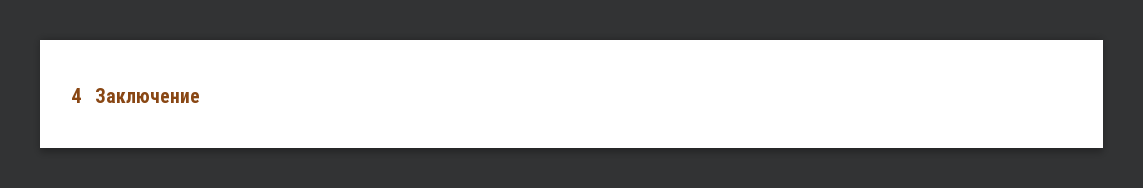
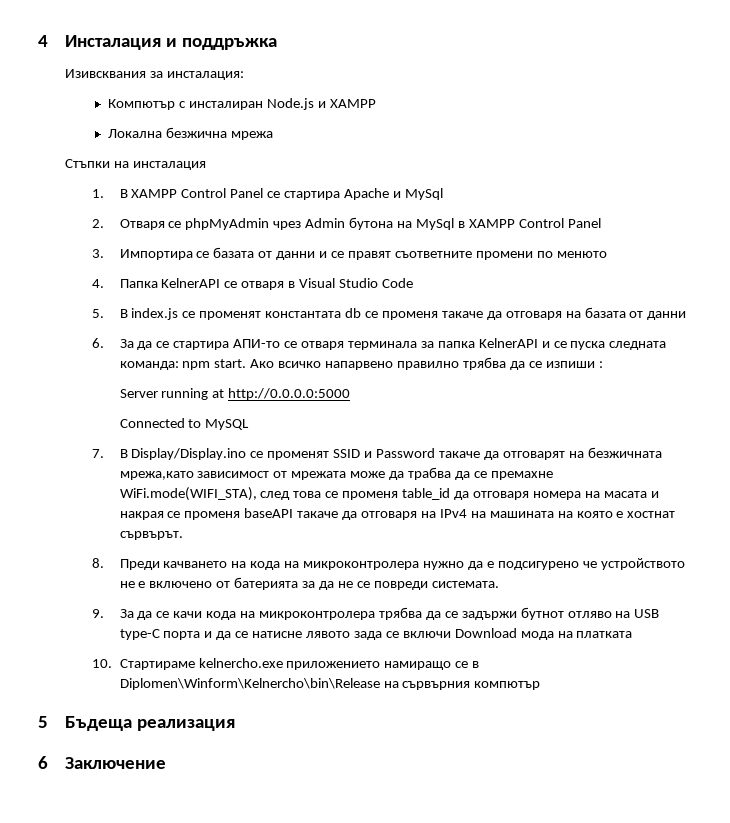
- 4 Заключение
+ 4 Инсталация и поддръжка
+ Изивсквания за инсталация:
+ Компютър с инсталиран Node.js и XAMPP
+ Локална безжична мрежа
+ Стъпки на инсталация
+ 1. В XAMPP Control Panel се стартира Apache и MySql
+ 2. Отваря се phpMyAdmin чрез Admin бутона на MySql в XAMPP Control Panel
+ 3. Импортира се базата от данни и се правят съответните промени по менюто
+ 4. Папка KelnerAPI се отваря в Visual Studio Code
+ 5. В index.js се променят константата db се променя такаче да отговаря на базата от данни
+ 6. За да се стартира АПИ-то се отваря терминала за папка KelnerAPI и се пуска следната команда: npm start. Ако всичко напарвено правилно трябва да се изпиши :
+ Server running at http://0.0.0.0:5000
+ Connected to MySQL
+ 7. В Display/Display.ino се променят SSID и Password такаче да отговарят на безжичната мрежа,като зависимост от мрежата може да трабва да се премахне WiFi.mode(WIFI_STA), след това се променя table_id да отговаря номера на масата и накрая се променя baseAPI такаче да отговаря на IPv4 на машината на която е хостнат сървърът.
+ 8. Преди качването на кода на микроконтролера нужно да е подсигурено че устройството не е включено от батерията за да не се повреди системата.
+ 9. За да се качи кода на микроконтролера трябва да се задържи бутнот отляво на USB type-C порта и да се натисне лявото зада се включи Download мода на платката
+ 10. Стартираме kelnercho.exe приложението намиращо се в Diplomen\Winform\Kelnercho\bin\Release на сървърния компютър
+ 5 Бъдеща реализация
+ 6 Заключение

